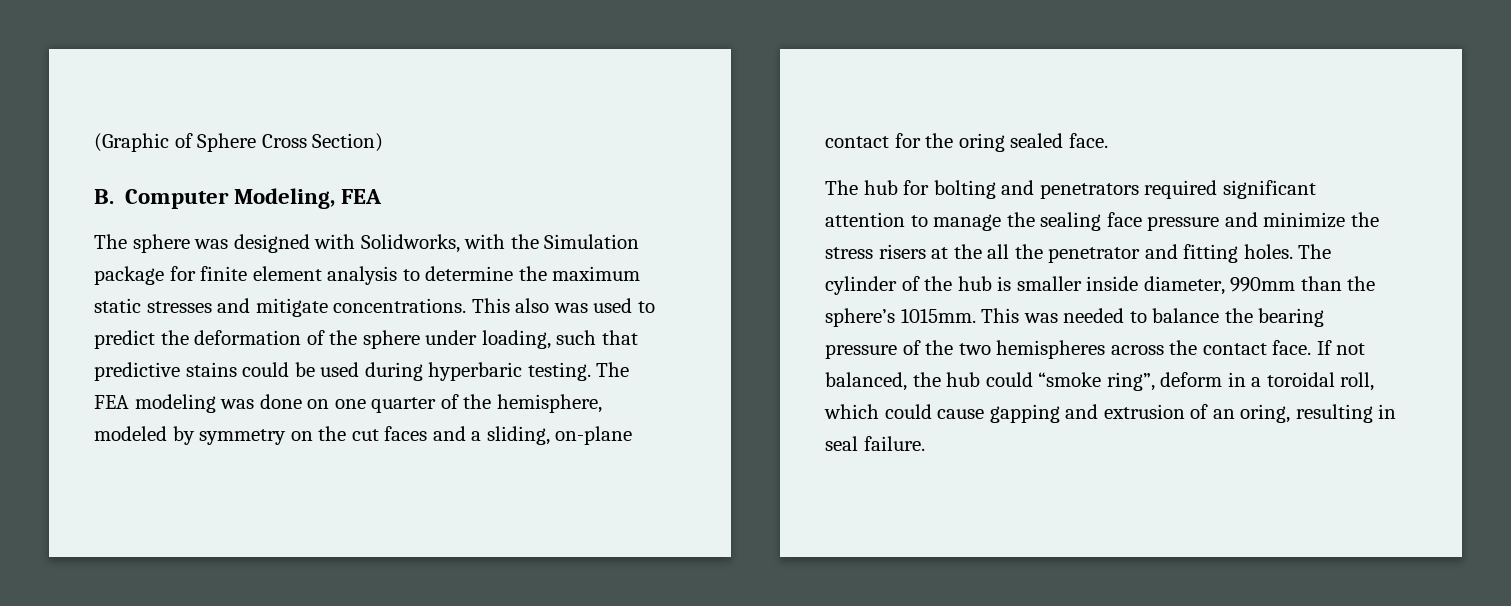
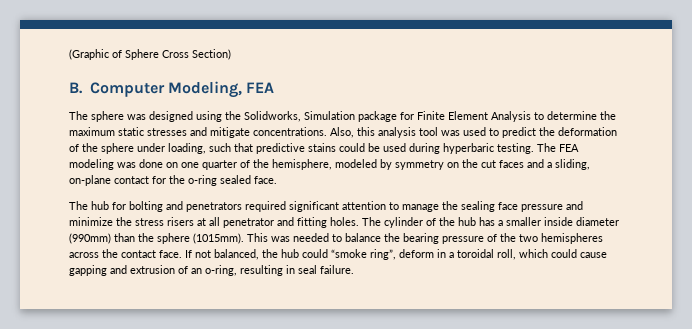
- The sphere was designed with Solidworks, with the Simulation package for finite element analysis to determine the maximum static stresses and mitigate concentrations.
+ The sphere was designed using the Solidworks, Simulation package for Finite Element Analysis to determine the maximum static stresses and mitigate concentrations.
- This also was used to predict the deformation of the sphere under loading, such that predictive stains could be used during hyperbaric testing.
+ Also, this analysis tool was used to predict the deformation of the sphere under loading, such that predictive stains could be used during hyperbaric testing.
- The FEA modeling was done on one quarter of the hemisphere, modeled by symmetry on the cut faces and a sliding, on-plane contact for the oring sealed face.
+ The FEA modeling was done on one quarter of the hemisphere, modeled by symmetry on the cut faces and a sliding, on-plane contact for the o-ring sealed face.
- The hub for bolting and penetrators required significant attention to manage the sealing face pressure and minimize the stress risers at the all the penetrator and fitting holes.
+ The hub for bolting and penetrators required significant attention to manage the sealing face pressure and minimize the stress risers at all penetrator and fitting holes.
- The cylinder of the hub is smaller inside diameter, 990mm than the sphere’s 1015mm.
+ The cylinder of the hub has a smaller inside diameter (990mm) than the sphere (1015mm).
- If not balanced, the hub could “smoke ring”, deform in a toroidal roll, which could cause gapping and extrusion of an oring, resulting in seal failure.
+ If not balanced, the hub could “smoke ring”, deform in a toroidal roll, which could cause gapping and extrusion of an o-ring, resulting in seal failure.

